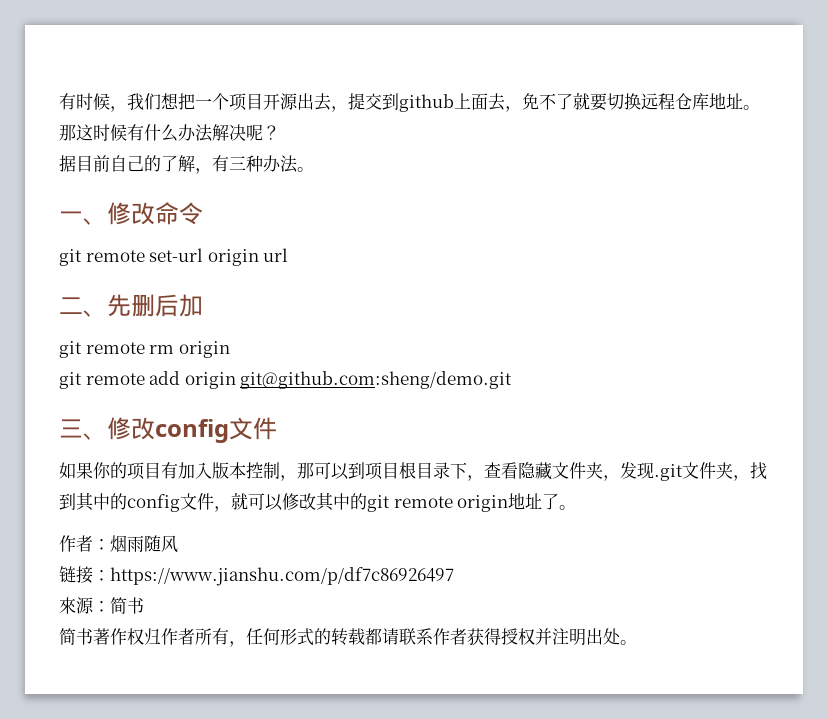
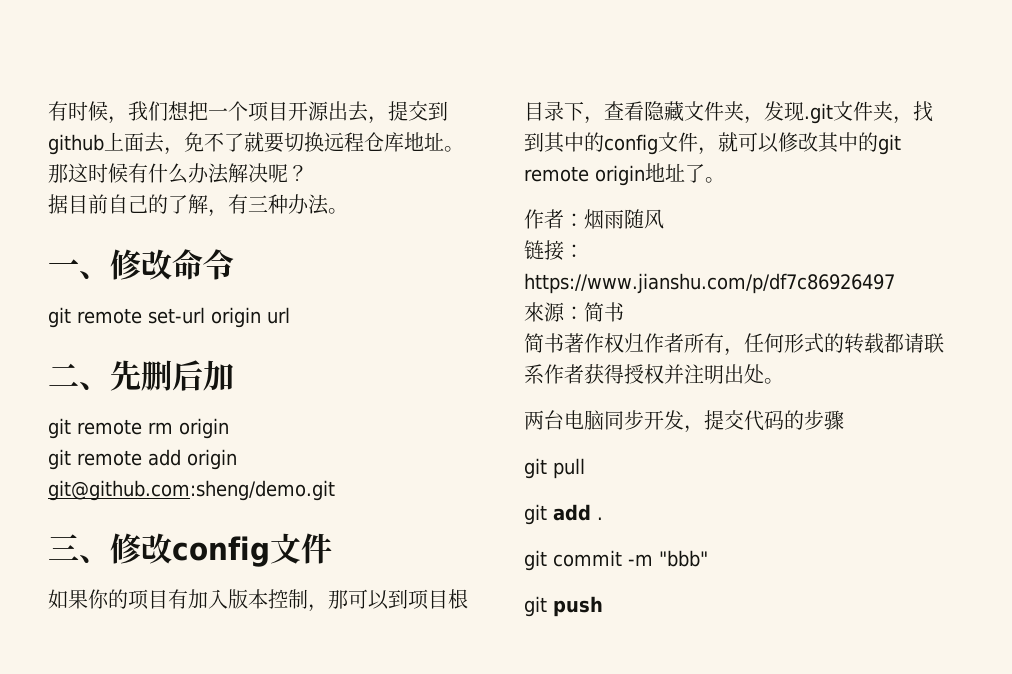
+ 两台电脑同步开发，提交代码的步骤
+ git pull
+ git add .
+ git commit -m "bbb"
+ git push

